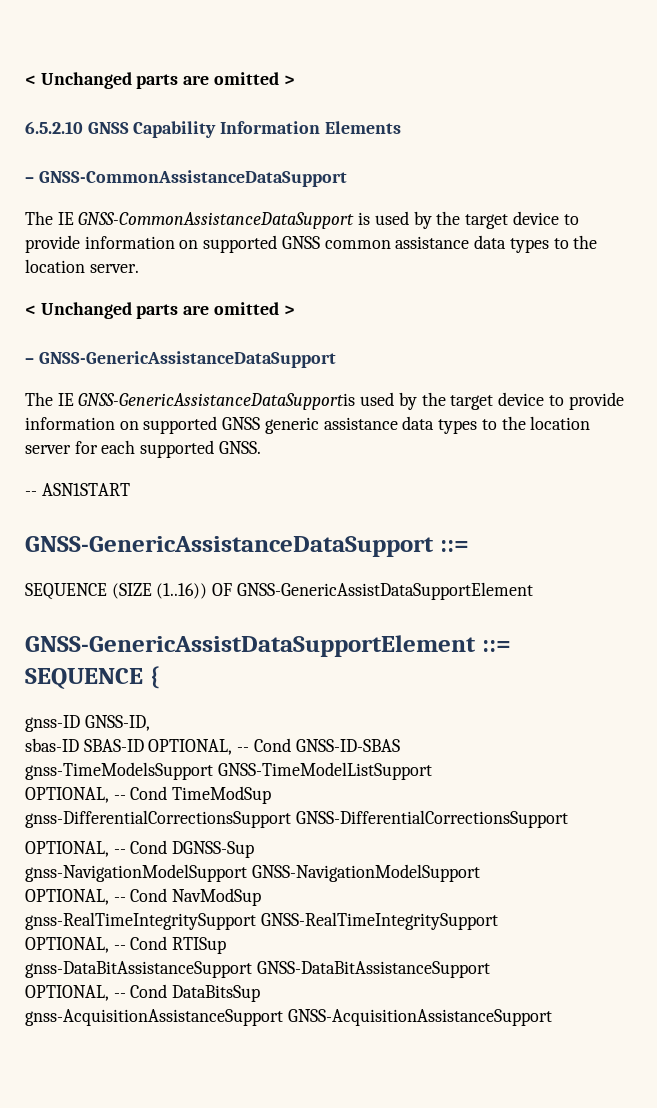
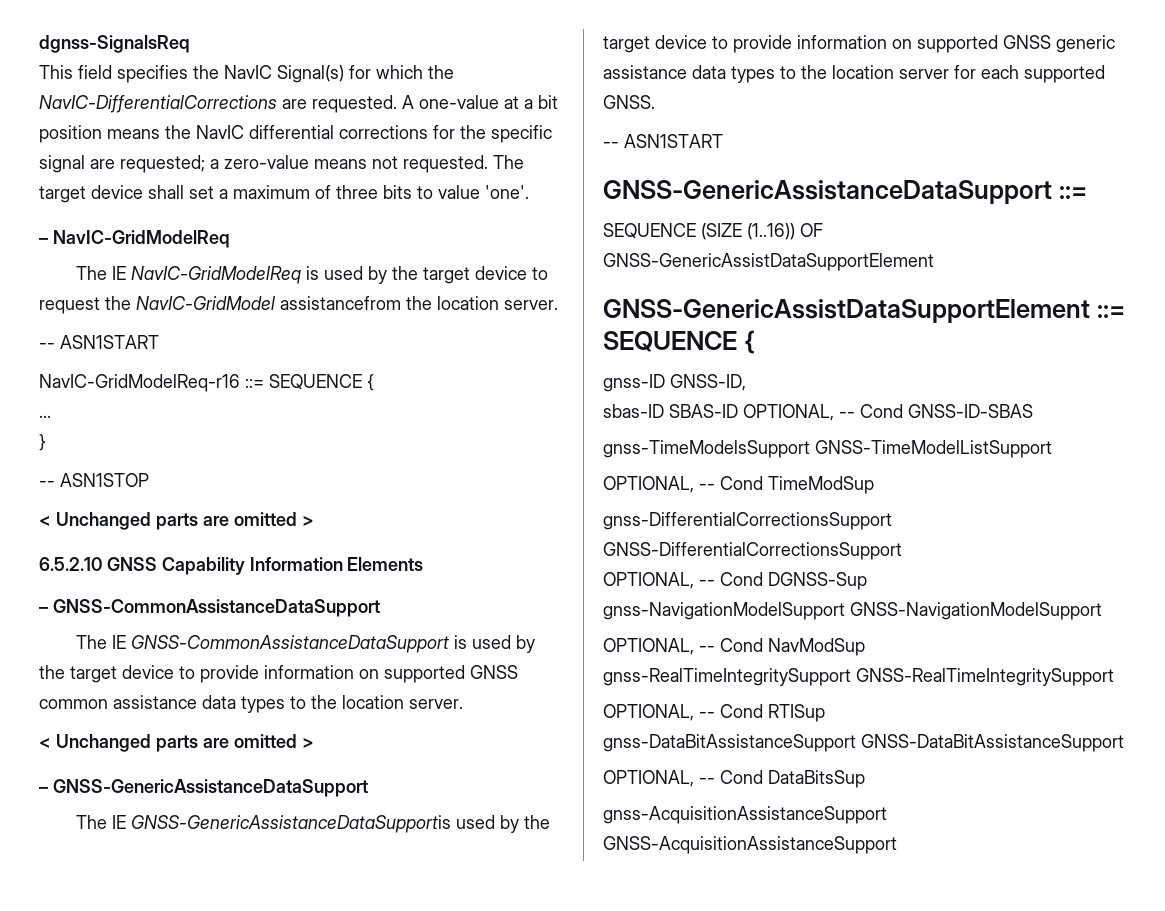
+ dgnss-SignalsReq
+ This field specifies the NavIC Signal(s) for which the NavIC-DifferentialCorrections are requested. A one-value at a bit position means the NavIC differential corrections for the specific signal are requested; a zero-value means not requested. The target device shall set a maximum of three bits to value 'one'.
+ – NavIC-GridModelReq
+ The IE NavIC-GridModelReq is used by the target device to request the NavIC-GridModel assistancefrom the location server.
+ -- ASN1START
+ NavIC-GridModelReq-r16 ::= SEQUENCE {
+ ...
+ }
+ -- ASN1STOP

